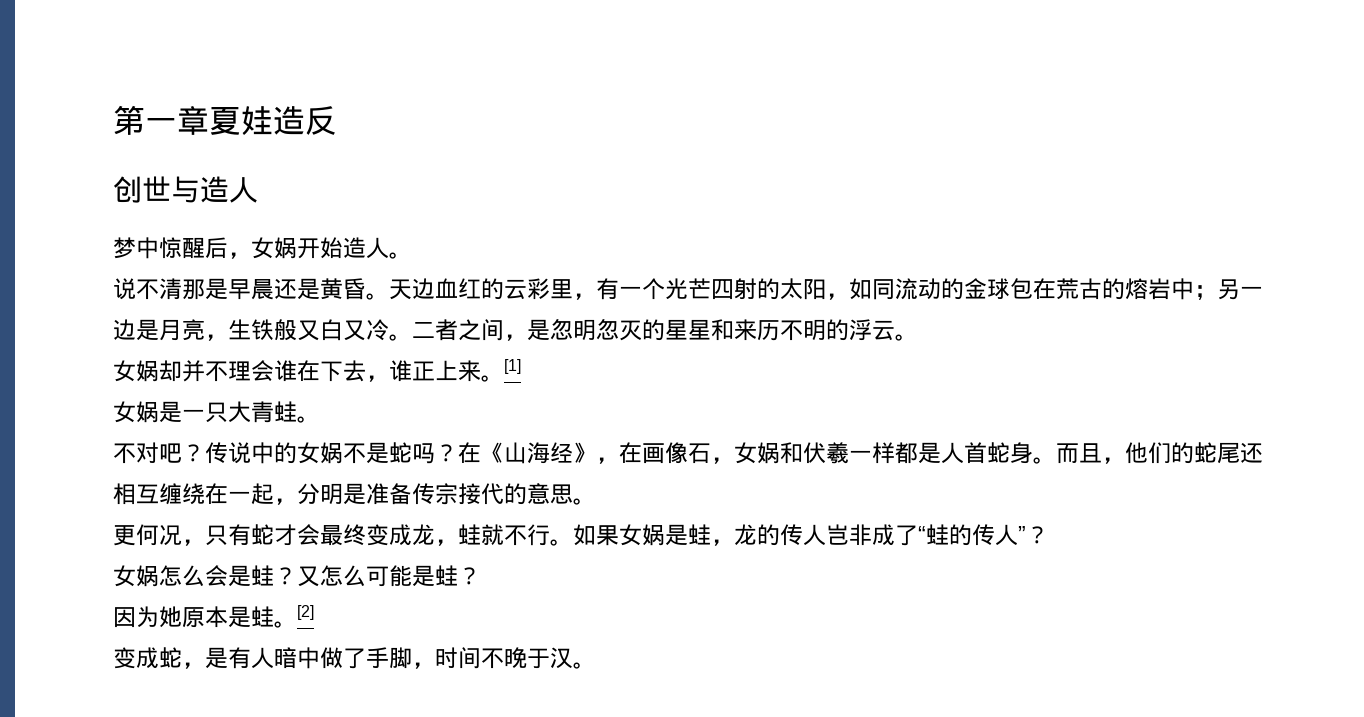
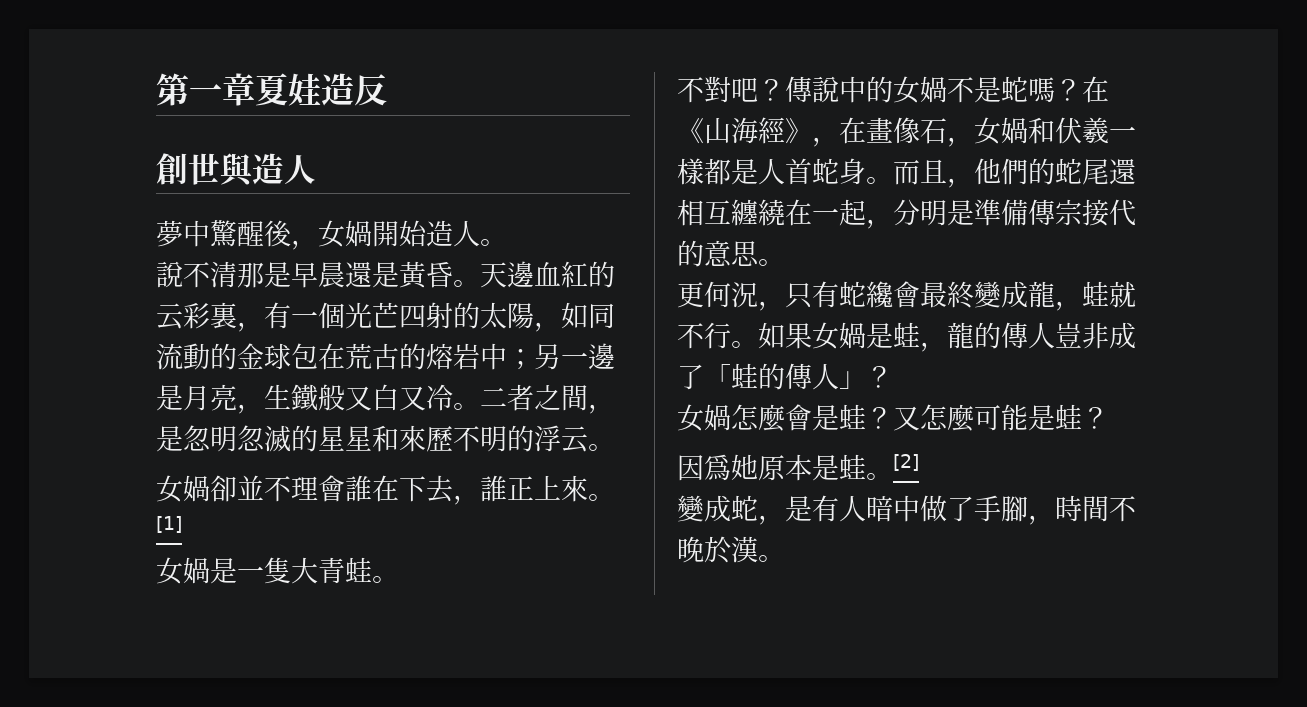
- 创世与造人
+ 創世與造人
- 梦中惊醒后，女娲开始造人。
+ 夢中驚醒後，女媧開始造人。
- 说不清那是早晨还是黄昏。天边血红的云彩里，有一个光芒四射的太阳，如同流动的金球包在荒古的熔岩中；另一边是月亮，生铁般又白又冷。
+ 說不清那是早晨還是黃昏。天邊血紅的云彩裏，有一個光芒四射的太陽，如同流動的金球包在荒古的熔岩中；另一邊是月亮，生鐵般又白又冷。
- 二者之间，是忽明忽灭的星星和来历不明的浮云。
+ 二者之間，是忽明忽滅的星星和來歷不明的浮云。
- 女娲却并不理会谁在下去，谁正上来。
+ 女媧卻並不理會誰在下去，誰正上來。
- 女娲是一只大青蛙。
+ 女媧是一隻大青蛙。
- 不对吧？传说中的女娲不是蛇吗？在《山海经》，在画像石，女娲和伏羲一样都是人首蛇身。
+ 不對吧？傳說中的女媧不是蛇嗎？在《山海經》，在畫像石，女媧和伏羲一樣都是人首蛇身。
- 而且，他们的蛇尾还相互缠绕在一起，分明是准备传宗接代的意思。
+ 而且，他們的蛇尾還相互纏繞在一起，分明是準備傳宗接代的意思。
- 更何况，只有蛇才会最终变成龙，蛙就不行。
+ 更何況，只有蛇纔會最終變成龍，蛙就不行。
- 如果女娲是蛙，龙的传人岂非成了“蛙的传人”？
+ 如果女媧是蛙，龍的傳人豈非成了「蛙的傳人」？
- 女娲怎么会是蛙？
+ 女媧怎麼會是蛙？
- 又怎么可能是蛙？
+ 又怎麼可能是蛙？
- 因为她原本是蛙。
+ 因爲她原本是蛙。
- 变成蛇，是有人暗中做了手脚，时间不晚于汉。
+ 變成蛇，是有人暗中做了手腳，時間不晚於漢。

